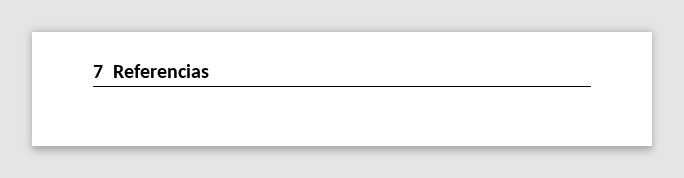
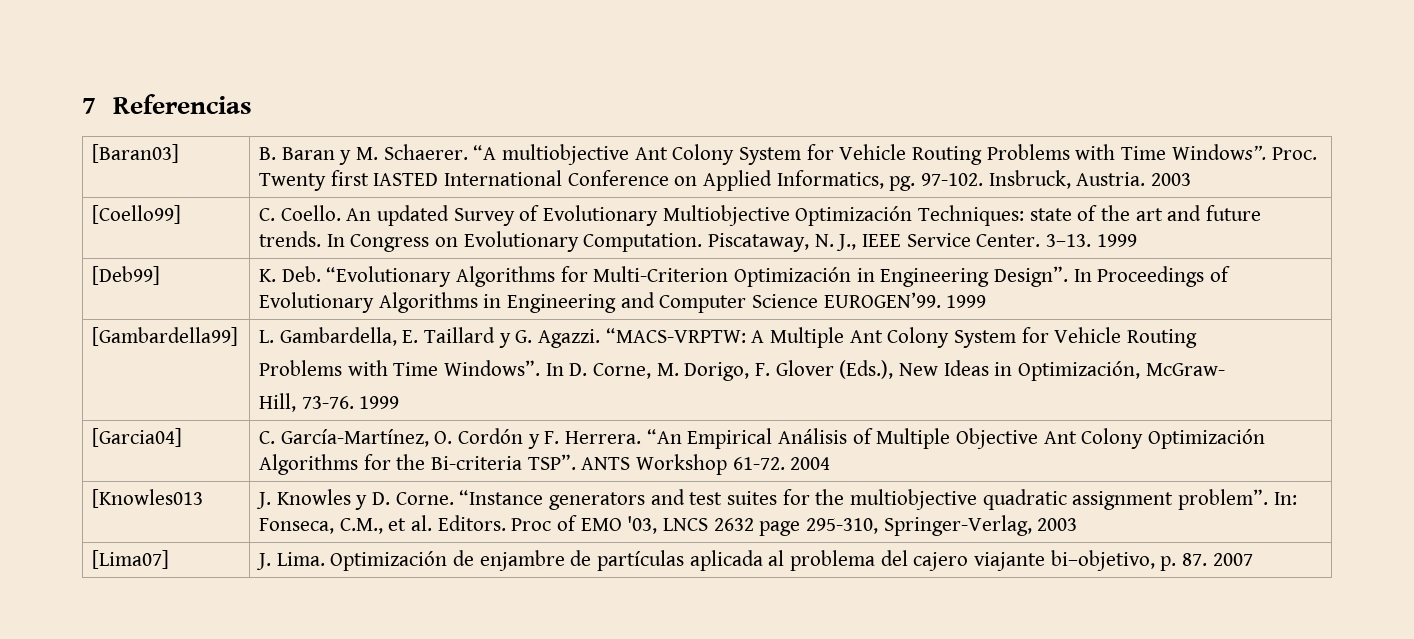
+ [Baran03] | B. Baran y M. Schaerer. “A multiobjective Ant Colony System for Vehicle Routing Problems with Time Windows”. Proc. Twenty first IASTED International Conference on Applied Informatics, pg. 97-102. Insbruck, Austria. 2003
+ [Coello99] | C. Coello. An updated Survey of Evolutionary Multiobjective Optimización Techniques: state of the art and future trends. In Congress on Evolutionary Computation. Piscataway, N. J., IEEE Service Center. 3–13. 1999
+ [Deb99] | K. Deb. “Evolutionary Algorithms for Multi-Criterion Optimización in Engineering Design”. In Proceedings of Evolutionary Algorithms in Engineering and Computer Science EUROGEN’99. 1999
+ [Gambardella99] | L. Gambardella, E. Taillard y G. Agazzi. “MACS-VRPTW: A Multiple Ant Colony System for Vehicle Routing
+ Problems with Time Windows”. In D. Corne, M. Dorigo, F. Glover (Eds.), New Ideas in Optimización, McGraw-
+ Hill, 73-76. 1999
+ [Garcia04] | C. García-Martínez, O. Cordón y F. Herrera. “An Empirical Análisis of Multiple Objective Ant Colony Optimización Algorithms for the Bi-criteria TSP”. ANTS Workshop 61-72. 2004
+ [Knowles013 | J. Knowles y D. Corne. “Instance generators and test suites for the multiobjective quadratic assignment problem”. In: Fonseca, C.M., et al. Editors. Proc of EMO '03, LNCS 2632 page 295-310, Springer-Verlag, 2003
+ [Lima07] | J. Lima. Optimización de enjambre de partículas aplicada al problema del cajero viajante bi–objetivo, p. 87. 2007

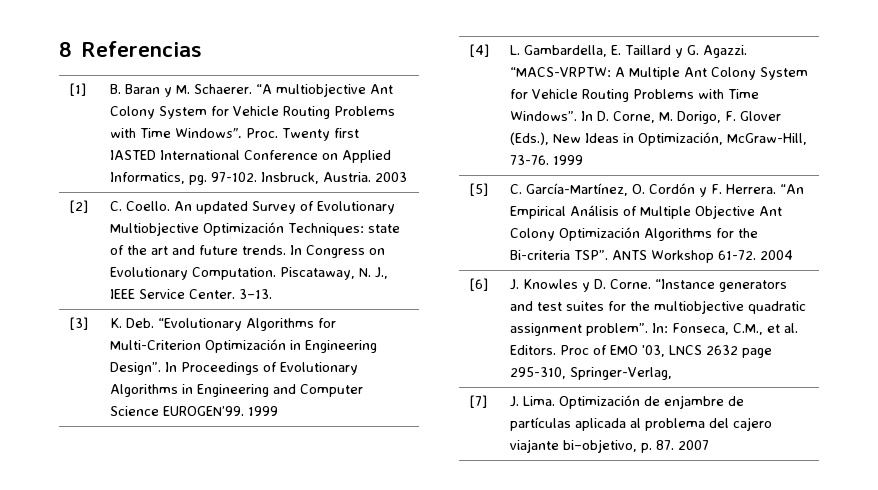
- 7 Referencias
+ 8 Referencias
- [Baran03] | B. Baran y M. Schaerer. “A multiobjective Ant Colony System for Vehicle Routing Problems with Time Windows”. Proc. Twenty first IASTED International Conference on Applied Informatics, pg. 97-102. Insbruck, Austria. 2003
+ [1] | B. Baran y M. Schaerer. “A multiobjective Ant Colony System for Vehicle Routing Problems with Time Windows”. Proc. Twenty first IASTED International Conference on Applied Informatics, pg. 97-102. Insbruck, Austria. 2003
- [Coello99] | C. Coello. An updated Survey of Evolutionary Multiobjective Optimización Techniques: state of the art and future trends. In Congress on Evolutionary Computation. Piscataway, N. J., IEEE Service Center. 3–13. 1999
- [Deb99] | K. Deb. “Evolutionary Algorithms for Multi-Criterion Optimización in Engineering Design”. In Proceedings of Evolutionary Algorithms in Engineering and Computer Science EUROGEN’99. 1999
+ [2] | C. Coello. An updated Survey of Evolutionary Multiobjective Optimización Techniques: state of the art and future trends. In Congress on Evolutionary Computation. Piscataway, N. J., IEEE Service Center. 3–13.
+ [3] | K. Deb. “Evolutionary Algorithms for Multi-Criterion Optimización in Engineering Design”. In Proceedings of Evolutionary Algorithms in Engineering and Computer Science EUROGEN’99. 1999
- [Gambardella99] | L. Gambardella, E. Taillard y G. Agazzi. “MACS-VRPTW: A Multiple Ant Colony System for Vehicle Routing
- Problems with Time Windows”. In D. Corne, M. Dorigo, F. Glover (Eds.), New Ideas in Optimización, McGraw-
- Hill, 73-76. 1999
+ [4] | L. Gambardella, E. Taillard y G. Agazzi. “MACS-VRPTW: A Multiple Ant Colony System for Vehicle Routing Problems with Time Windows”. In D. Corne, M. Dorigo, F. Glover (Eds.), New Ideas in Optimización, McGraw-Hill, 73-76. 1999
- [Garcia04] | C. García-Martínez, O. Cordón y F. Herrera. “An Empirical Análisis of Multiple Objective Ant Colony Optimización Algorithms for the Bi-criteria TSP”. ANTS Workshop 61-72. 2004
+ [5] | C. García-Martínez, O. Cordón y F. Herrera. “An Empirical Análisis of Multiple Objective Ant Colony Optimización Algorithms for the Bi-criteria TSP”. ANTS Workshop 61-72. 2004
- [Knowles013 | J. Knowles y D. Corne. “Instance generators and test suites for the multiobjective quadratic assignment problem”. In: Fonseca, C.M., et al. Editors. Proc of EMO '03, LNCS 2632 page 295-310, Springer-Verlag, 2003
- [Lima07] | J. Lima. Optimización de enjambre de partículas aplicada al problema del cajero viajante bi–objetivo, p. 87. 2007
+ [6] | J. Knowles y D. Corne. “Instance generators and test suites for the multiobjective quadratic assignment problem”. In: Fonseca, C.M., et al. Editors. Proc of EMO '03, LNCS 2632 page 295-310, Springer-Verlag,
+ [7] | J. Lima. Optimización de enjambre de partículas aplicada al problema del cajero viajante bi–objetivo, p. 87. 2007

